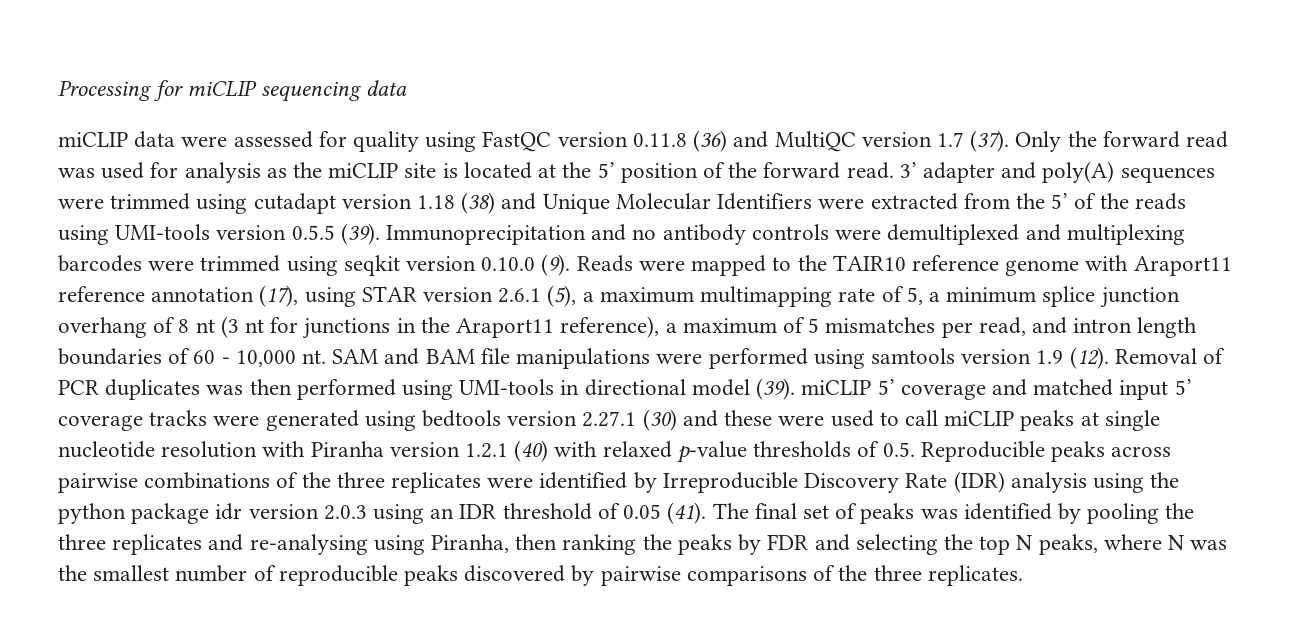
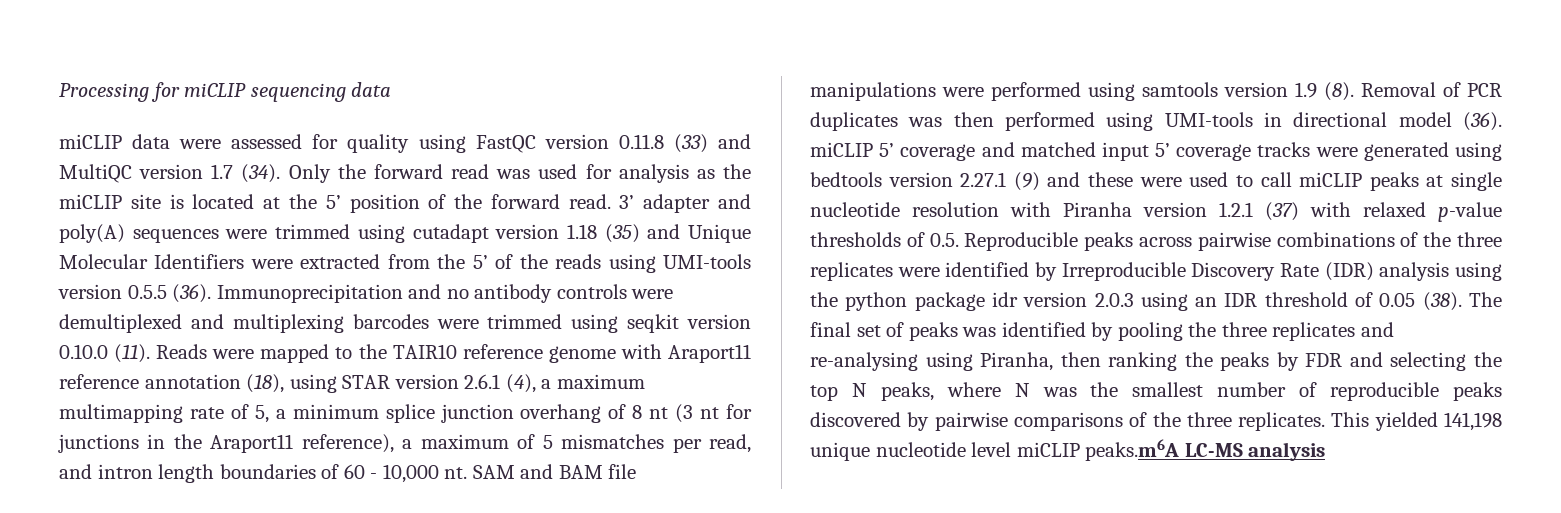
- miCLIP data were assessed for quality using FastQC version 0.11.8 (36) and MultiQC version 1.7 (37).
+ miCLIP data were assessed for quality using FastQC version 0.11.8 (33) and MultiQC version 1.7 (34).
- 3’ adapter and poly(A) sequences were trimmed using cutadapt version 1.18 (38) and Unique Molecular Identifiers were extracted from the 5’ of the reads using UMI-tools version 0.5.5 (39).
+ 3’ adapter and poly(A) sequences were trimmed using cutadapt version 1.18 (35) and Unique Molecular Identifiers were extracted from the 5’ of the reads using UMI-tools version 0.5.5 (36).
- Immunoprecipitation and no antibody controls were demultiplexed and multiplexing barcodes were trimmed using seqkit version 0.10.0 (9).
+ Immunoprecipitation and no antibody controls were demultiplexed and multiplexing barcodes were trimmed using seqkit version 0.10.0 (11).
- Reads were mapped to the TAIR10 reference genome with Araport11 reference annotation (17), using STAR version 2.6.1 (5), a maximum multimapping rate of 5, a minimum splice junction overhang of 8 nt (3 nt for junctions in the Araport11 reference), a maximum of 5 mismatches per read, and intron length boundaries of 60 - 10,000 nt.
+ Reads were mapped to the TAIR10 reference genome with Araport11 reference annotation (18), using STAR version 2.6.1 (4), a maximum multimapping rate of 5, a minimum splice junction overhang of 8 nt (3 nt for junctions in the Araport11 reference), a maximum of 5 mismatches per read, and intron length boundaries of 60 - 10,000 nt.
- SAM and BAM file manipulations were performed using samtools version 1.9 (12).
+ SAM and BAM file manipulations were performed using samtools version 1.9 (8).
- Removal of PCR duplicates was then performed using UMI-tools in directional model (39). miCLIP 5’ coverage and matched input 5’ coverage tracks were generated using bedtools version 2.27.1 (30) and these were used to call miCLIP peaks at single nucleotide resolution with Piranha version 1.2.1 (40) with relaxed p-value thresholds of 0.5. Reproducible peaks across pairwise combinations of the three replicates were identified by Irreproducible Discovery Rate (IDR) analysis using the python package idr version 2.0.3 using an IDR threshold of 0.05 (41).
+ Removal of PCR duplicates was then performed using UMI-tools in directional model (36). miCLIP 5’ coverage and matched input 5’ coverage tracks were generated using bedtools version 2.27.1 (9) and these were used to call miCLIP peaks at single nucleotide resolution with Piranha version 1.2.1 (37) with relaxed p-value thresholds of 0.5. Reproducible peaks across pairwise combinations of the three replicates were identified by Irreproducible Discovery Rate (IDR) analysis using the python package idr version 2.0.3 using an IDR threshold of 0.05 (38).
+ This yielded 141,198 unique nucleotide level miCLIP peaks.m6A LC-MS analysis

